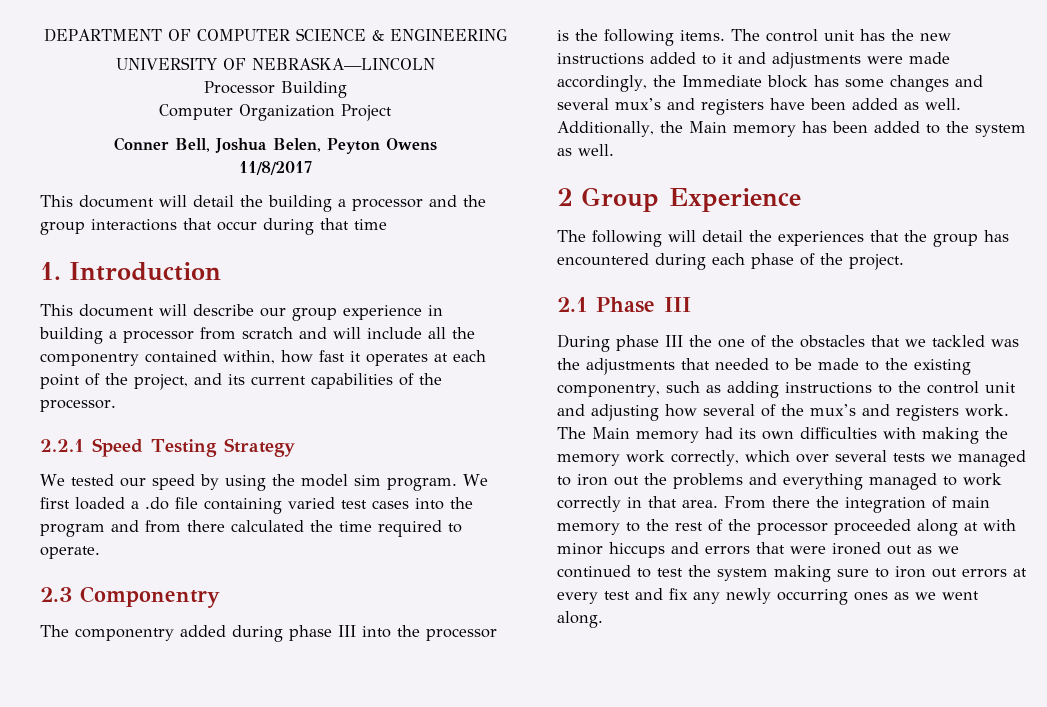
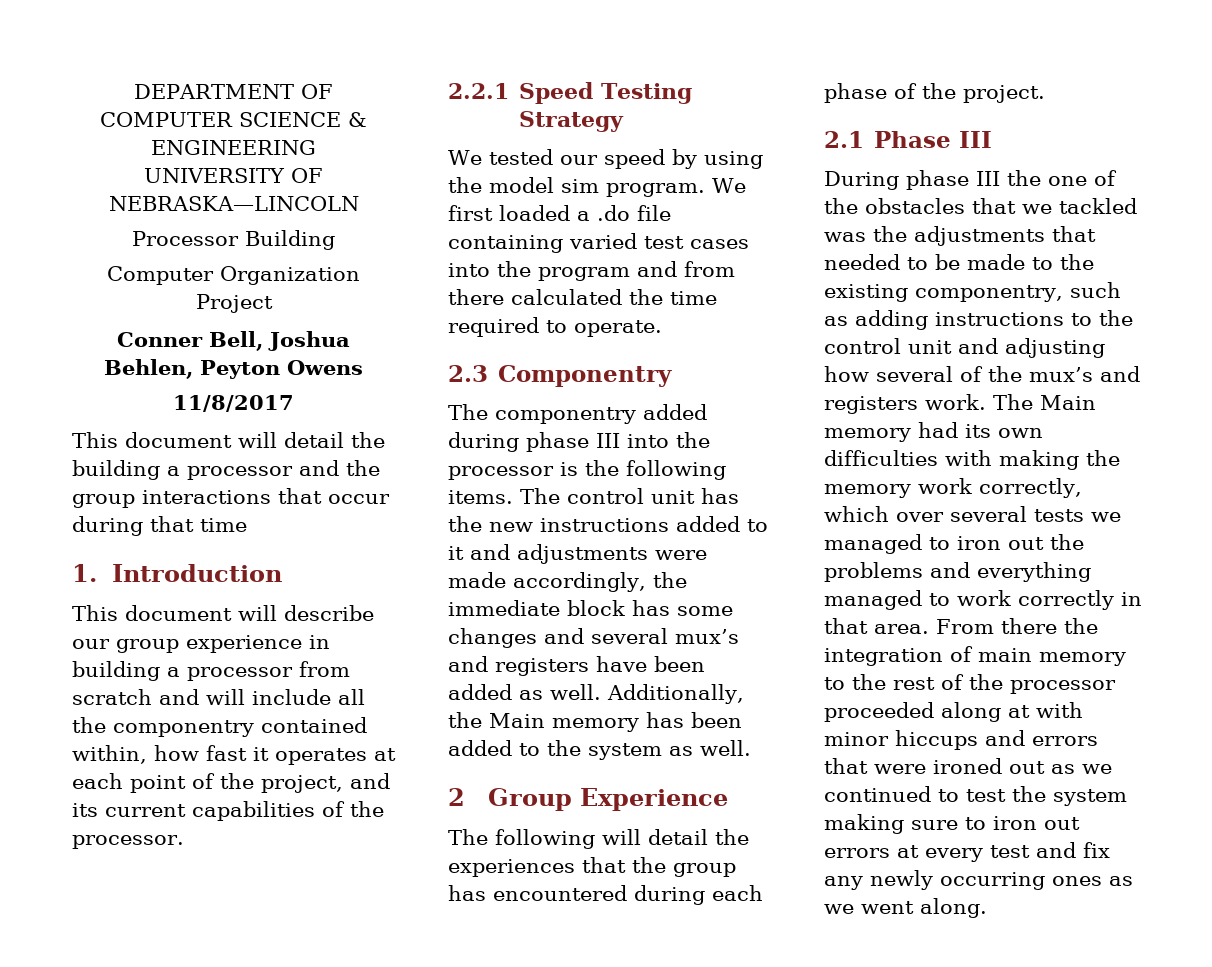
- Conner Bell, Joshua Belen, Peyton Owens
+ Conner Bell, Joshua Behlen, Peyton Owens
- The control unit has the new instructions added to it and adjustments were made accordingly, the Immediate block has some changes and several mux’s and registers have been added as well.
+ The control unit has the new instructions added to it and adjustments were made accordingly, the immediate block has some changes and several mux’s and registers have been added as well.

